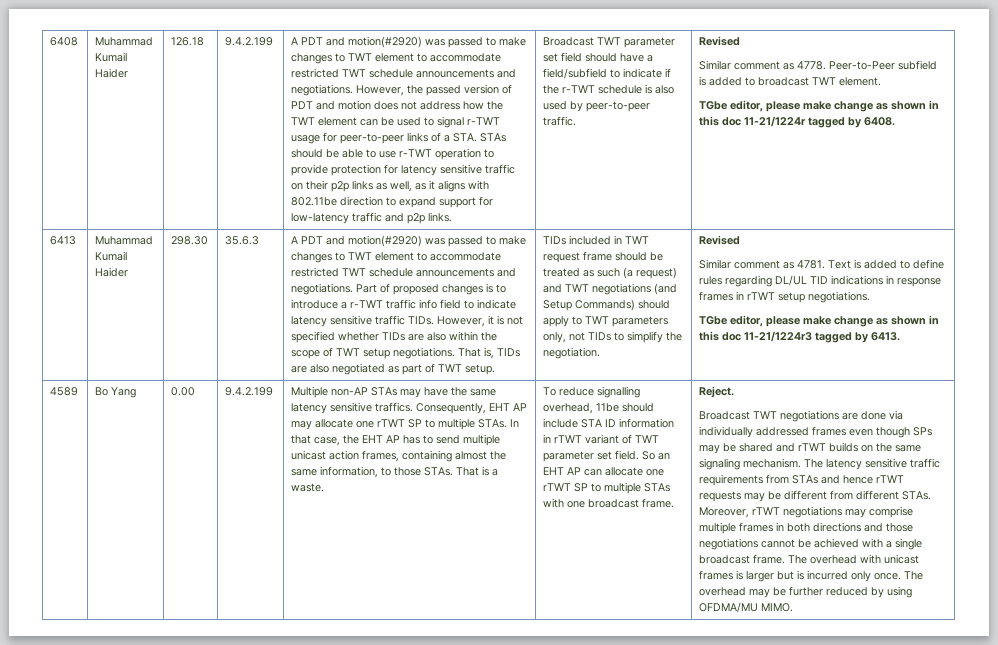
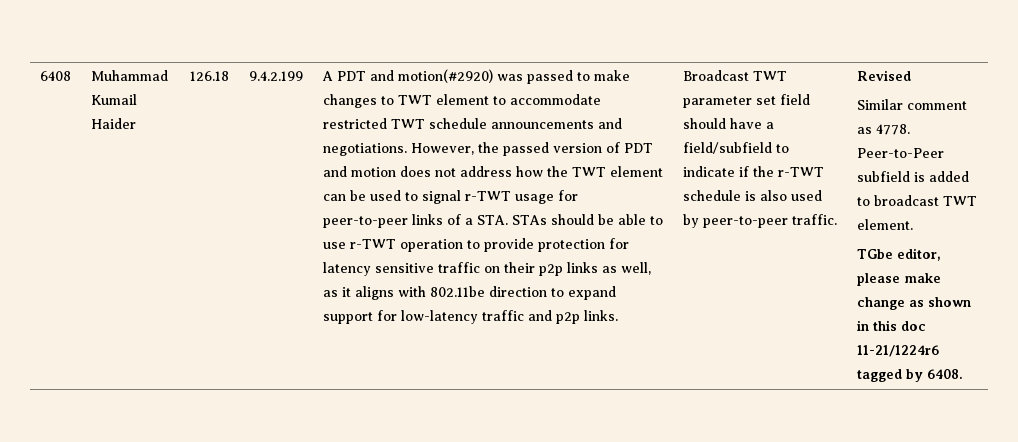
- TGbe editor, please make change as shown in this doc 11-21/1224r tagged by 6408.
+ TGbe editor, please make change as shown in this doc 11-21/1224r6 tagged by 6408.
- 6413 | Muhammad Kumail Haider | 298.30 | 35.6.3 | A PDT and motion(#2920) was passed to make changes to TWT element to accommodate restricted TWT schedule announcements and negotiations. Part of proposed changes is to introduce a r-TWT traffic info field to indicate latency sensitive traffic TIDs. However, it is not specified whether TIDs are also within the scope of TWT setup negotiations. That is, TIDs are also negotiated as part of TWT setup. | TIDs included in TWT request frame should be treated as such (a request) and TWT negotiations (and Setup Commands) should apply to TWT parameters only, not TIDs to simplify the negotiation. | Revised
- Similar comment as 4781. Text is added to define rules regarding DL/UL TID indications in response frames in rTWT setup negotiations.
- TGbe editor, please make change as shown in this doc 11-21/1224r3 tagged by 6413.
- 4589 | Bo Yang | 0.00 | 9.4.2.199 | Multiple non-AP STAs may have the same latency sensitive traffics. Consequently, EHT AP may allocate one rTWT SP to multiple STAs. In that case, the EHT AP has to send multiple unicast action frames, containing almost the same information, to those STAs. That is a waste. | To reduce signalling overhead, 11be should include STA ID information in rTWT variant of TWT parameter set field. So an EHT AP can allocate one rTWT SP to multiple STAs with one broadcast frame. | Reject.
- Broadcast TWT negotiations are done via individually addressed frames even though SPs may be shared and rTWT builds on the same signaling mechanism. The latency sensitive traffic requirements from STAs and hence rTWT requests may be different from different STAs. Moreover, rTWT negotiations may comprise multiple frames in both directions and those negotiations cannot be achieved with a single broadcast frame. The overhead with unicast frames is larger but is incurred only once. The overhead may be further reduced by using OFDMA/MU MIMO.

